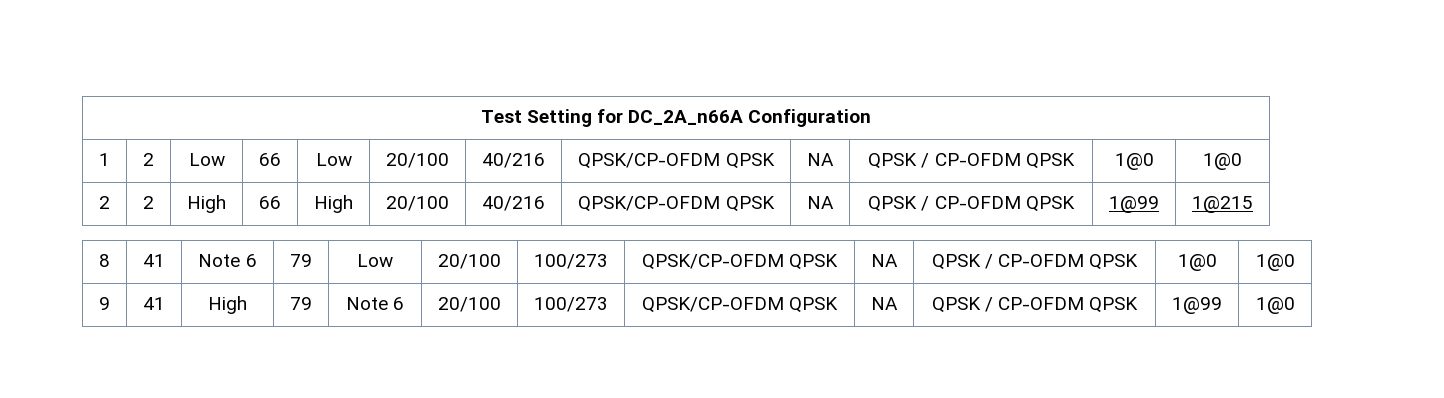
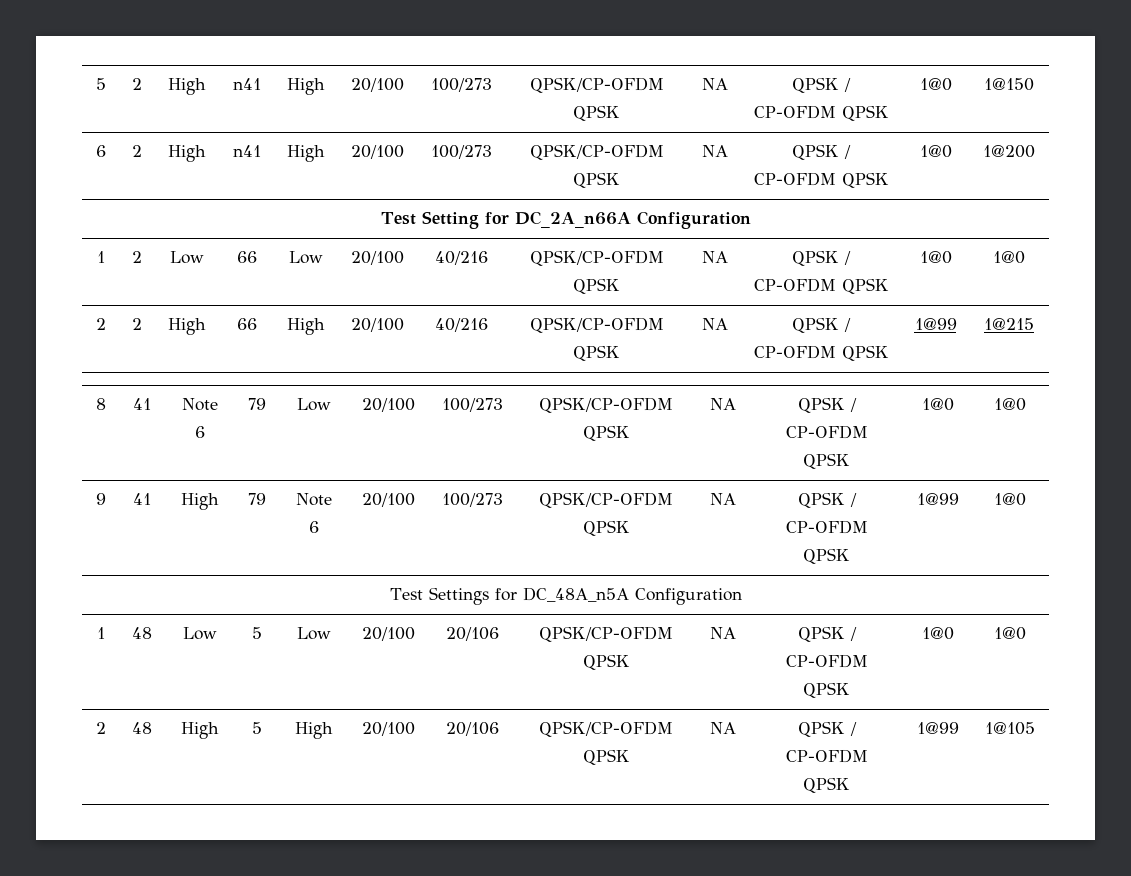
+ 5 | 2 | High | n41 | High | 20/100 | 100/273 | QPSK/CP-OFDM QPSK | NA | QPSK / CP-OFDM QPSK | 1@0 | 1@150
+ 6 | 2 | High | n41 | High | 20/100 | 100/273 | QPSK/CP-OFDM QPSK | NA | QPSK / CP-OFDM QPSK | 1@0 | 1@200
+ Test Settings for DC_48A_n5A Configuration
+ 1 | 48 | Low | 5 | Low | 20/100 | 20/106 | QPSK/CP-OFDM QPSK | NA | QPSK / CP-OFDM QPSK | 1@0 | 1@0
+ 2 | 48 | High | 5 | High | 20/100 | 20/106 | QPSK/CP-OFDM QPSK | NA | QPSK / CP-OFDM QPSK | 1@99 | 1@105

